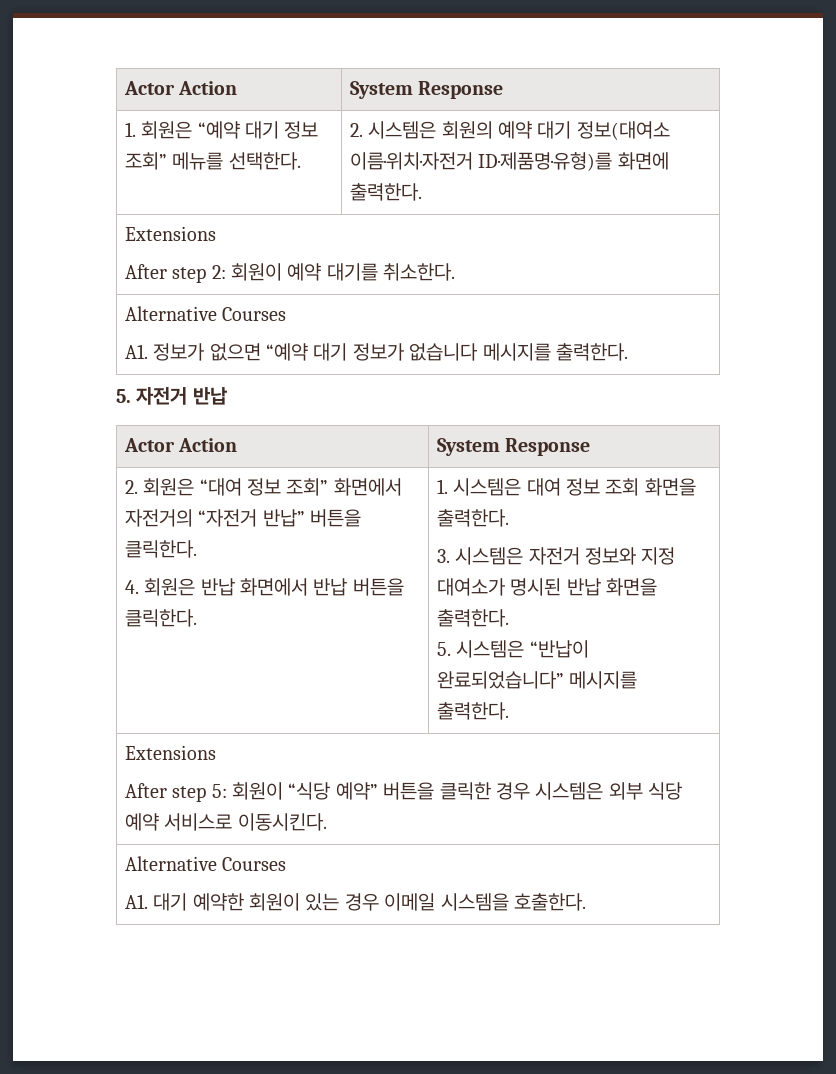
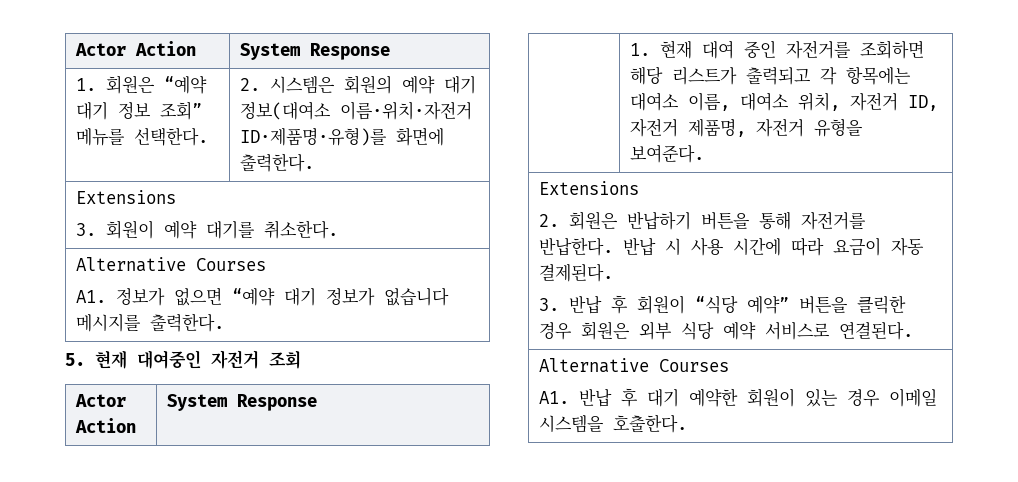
  1. 회원은 “예약 대기 정보 조회” 메뉴를 선택한다. | 2. 시스템은 회원의 예약 대기 정보(대여소 이름·위치·자전거 ID·제품명·유형)를 화면에 출력한다.
  Extensions
- After step 2: 회원이 예약 대기를 취소한다.
+ 3. 회원이 예약 대기를 취소한다.
- 5. 자전거 반납
+ 5. 현재 대여중인 자전거 조회
  Actor Action | System Response
- 2. 회원은 “대여 정보 조회” 화면에서 자전거의 “자전거 반납” 버튼을 클릭한다.
- 4. 회원은 반납 화면에서 반납 버튼을 클릭한다. | 1. 시스템은 대여 정보 조회 화면을 출력한다.
- 3. 시스템은 자전거 정보와 지정 대여소가 명시된 반납 화면을 출력한다.
- 5. 시스템은 “반납이 완료되었습니다” 메시지를 출력한다.
+ | 1. 현재 대여 중인 자전거를 조회하면 해당 리스트가 출력되고 각 항목에는 대여소 이름, 대여소 위치, 자전거 ID, 자전거 제품명, 자전거 유형을 보여준다.
  Extensions
- After step 5: 회원이 “식당 예약” 버튼을 클릭한 경우 시스템은 외부 식당 예약 서비스로 이동시킨다.
+ 2. 회원은 반납하기 버튼을 통해 자전거를 반납한다. 반납 시 사용 시간에 따라 요금이 자동 결제된다.
+ 3. 반납 후 회원이 “식당 예약” 버튼을 클릭한 경우 회원은 외부 식당 예약 서비스로 연결된다.
  Alternative Courses
- A1. 대기 예약한 회원이 있는 경우 이메일 시스템을 호출한다.
+ A1. 반납 후 대기 예약한 회원이 있는 경우 이메일 시스템을 호출한다.

